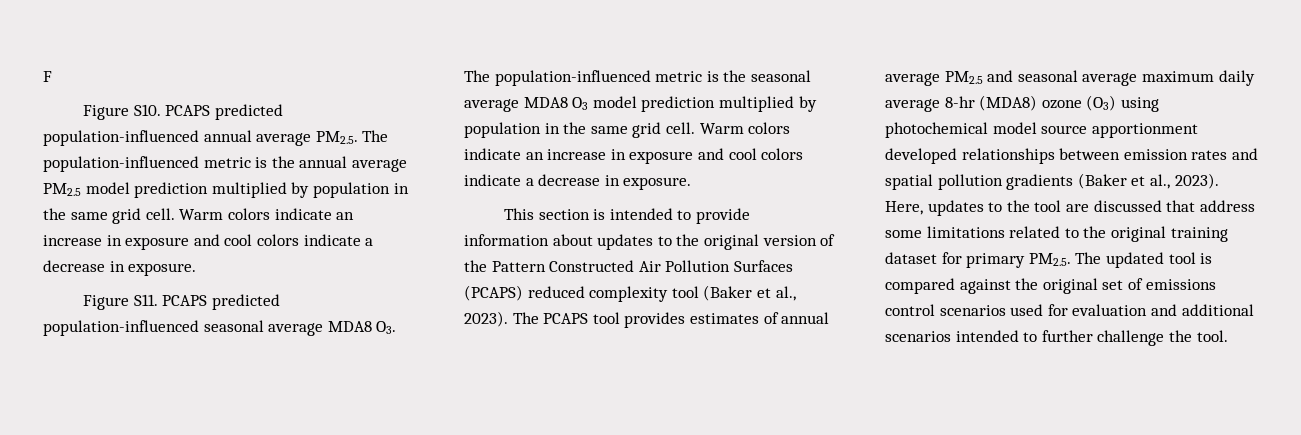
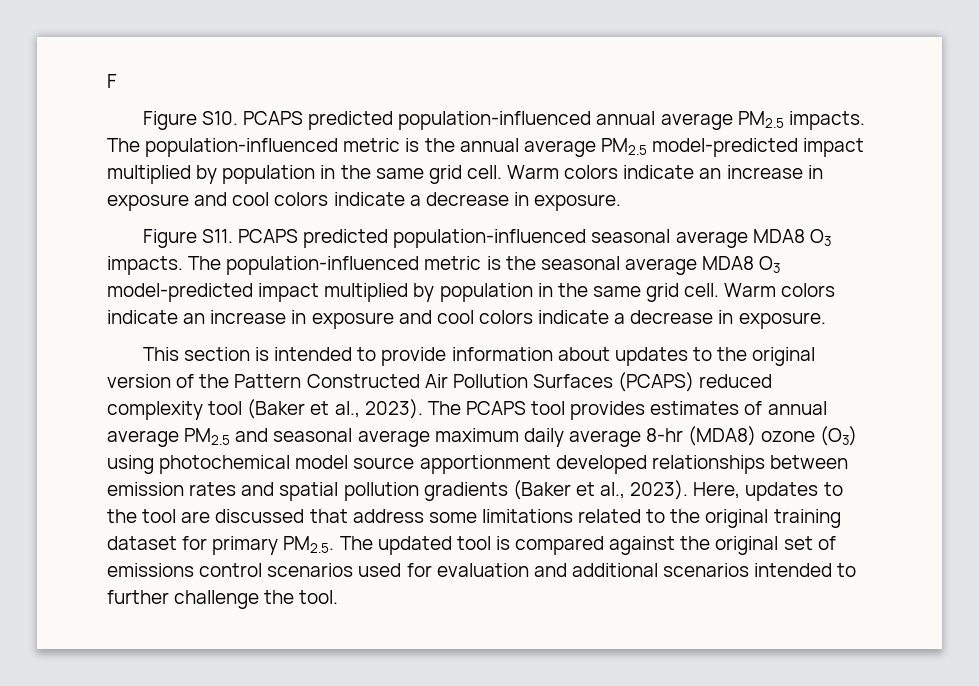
- Figure S10. PCAPS predicted population-influenced annual average PM2.5. The population-influenced metric is the annual average PM2.5 model prediction multiplied by population in the same grid cell.
+ Figure S10. PCAPS predicted population-influenced annual average PM2.5 impacts. The population-influenced metric is the annual average PM2.5 model-predicted impact multiplied by population in the same grid cell.
- Figure S11. PCAPS predicted population-influenced seasonal average MDA8 O3. The population-influenced metric is the seasonal average MDA8 O3 model prediction multiplied by population in the same grid cell.
+ Figure S11. PCAPS predicted population-influenced seasonal average MDA8 O3 impacts. The population-influenced metric is the seasonal average MDA8 O3 model-predicted impact multiplied by population in the same grid cell.

